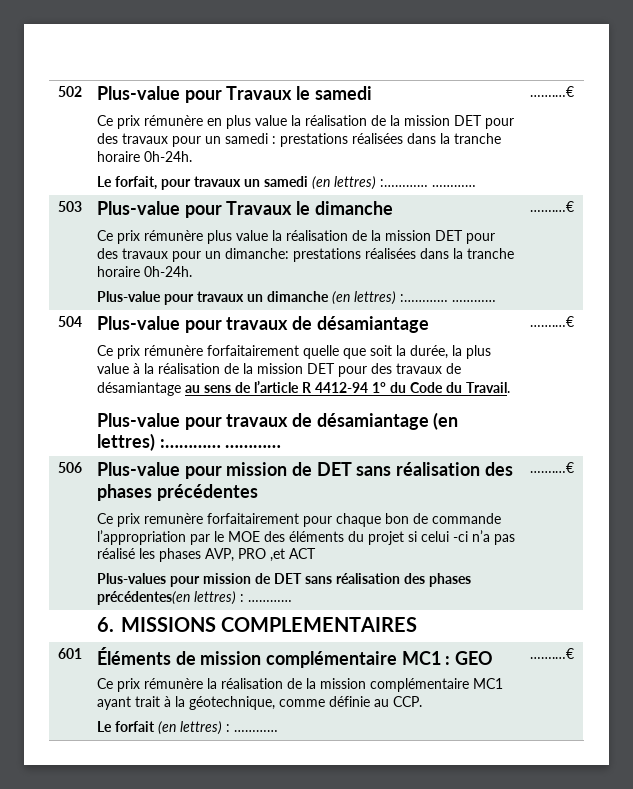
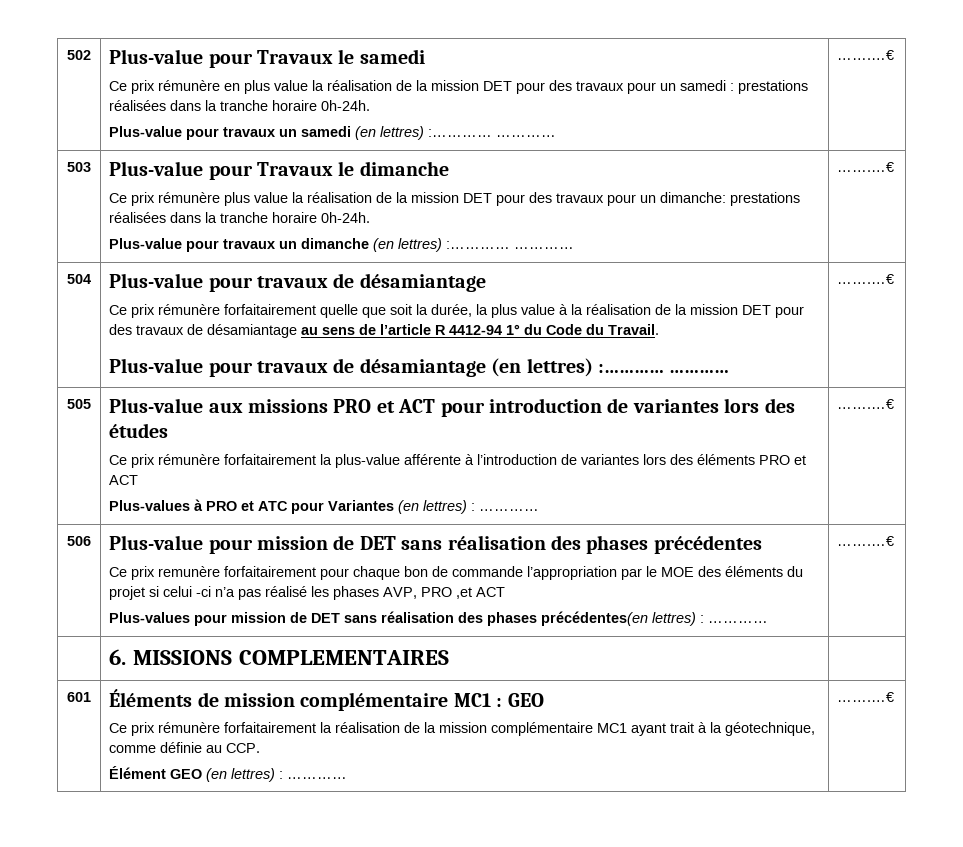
- Le forfait, pour travaux un samedi (en lettres) :…………
+ Plus-value pour travaux un samedi (en lettres) :…………
+ 505 | Plus-value aux missions PRO et ACT pour introduction de variantes lors des études
+ Ce prix rémunère forfaitairement la plus-value afférente à l’introduction de variantes lors des éléments PRO et ACT
+ Plus-values à PRO et ATC pour Variantes (en lettres) : ………… | …….…€
  601 | Éléments de mission complémentaire MC1 : GEO
- Ce prix rémunère la réalisation de la mission complémentaire MC1 ayant trait à la géotechnique, comme définie au CCP.
- Le forfait (en lettres) : ………… | …….…€
+ Ce prix rémunère forfaitairement la réalisation de la mission complémentaire MC1 ayant trait à la géotechnique, comme définie au CCP.
+ Élément GEO (en lettres) : ………… | …….…€

